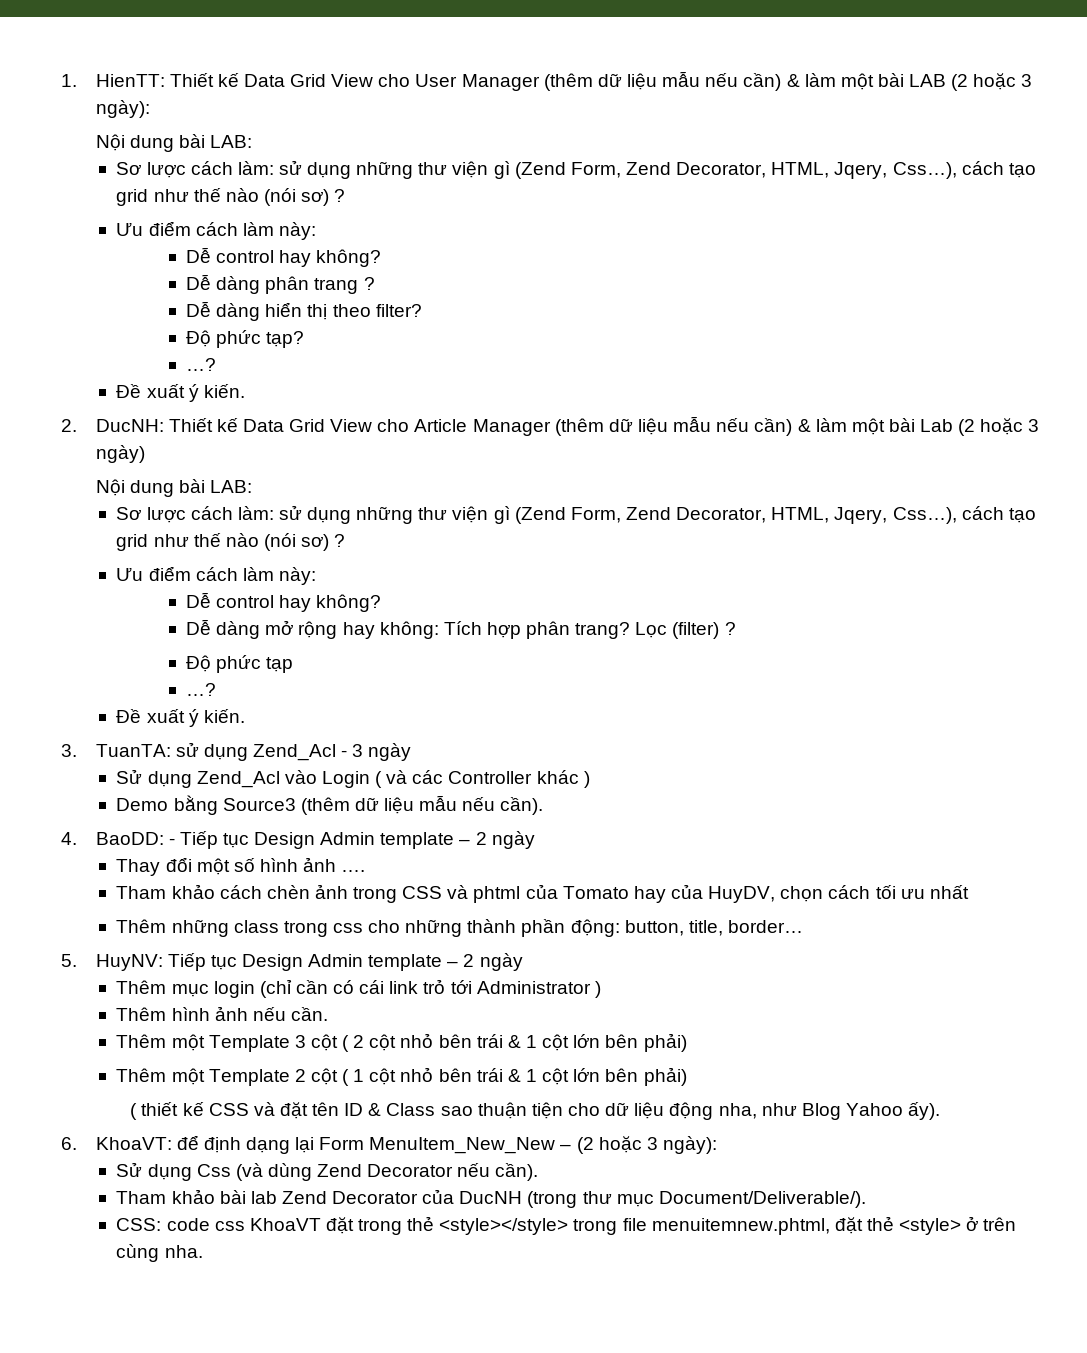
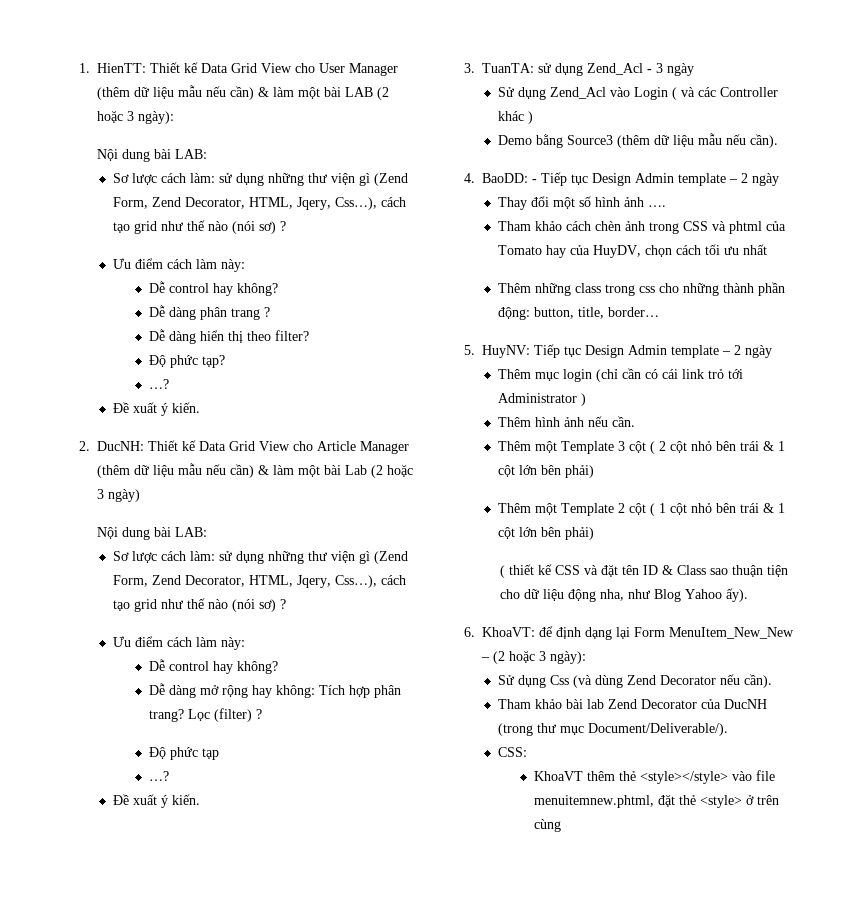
- CSS: code css KhoaVT đặt trong thẻ <style></style> trong file menuitemnew.phtml, đặt thẻ <style> ở trên cùng nha.
+ CSS:
+ KhoaVT thêm thẻ <style></style> vào file menuitemnew.phtml, đặt thẻ <style> ở trên cùng

